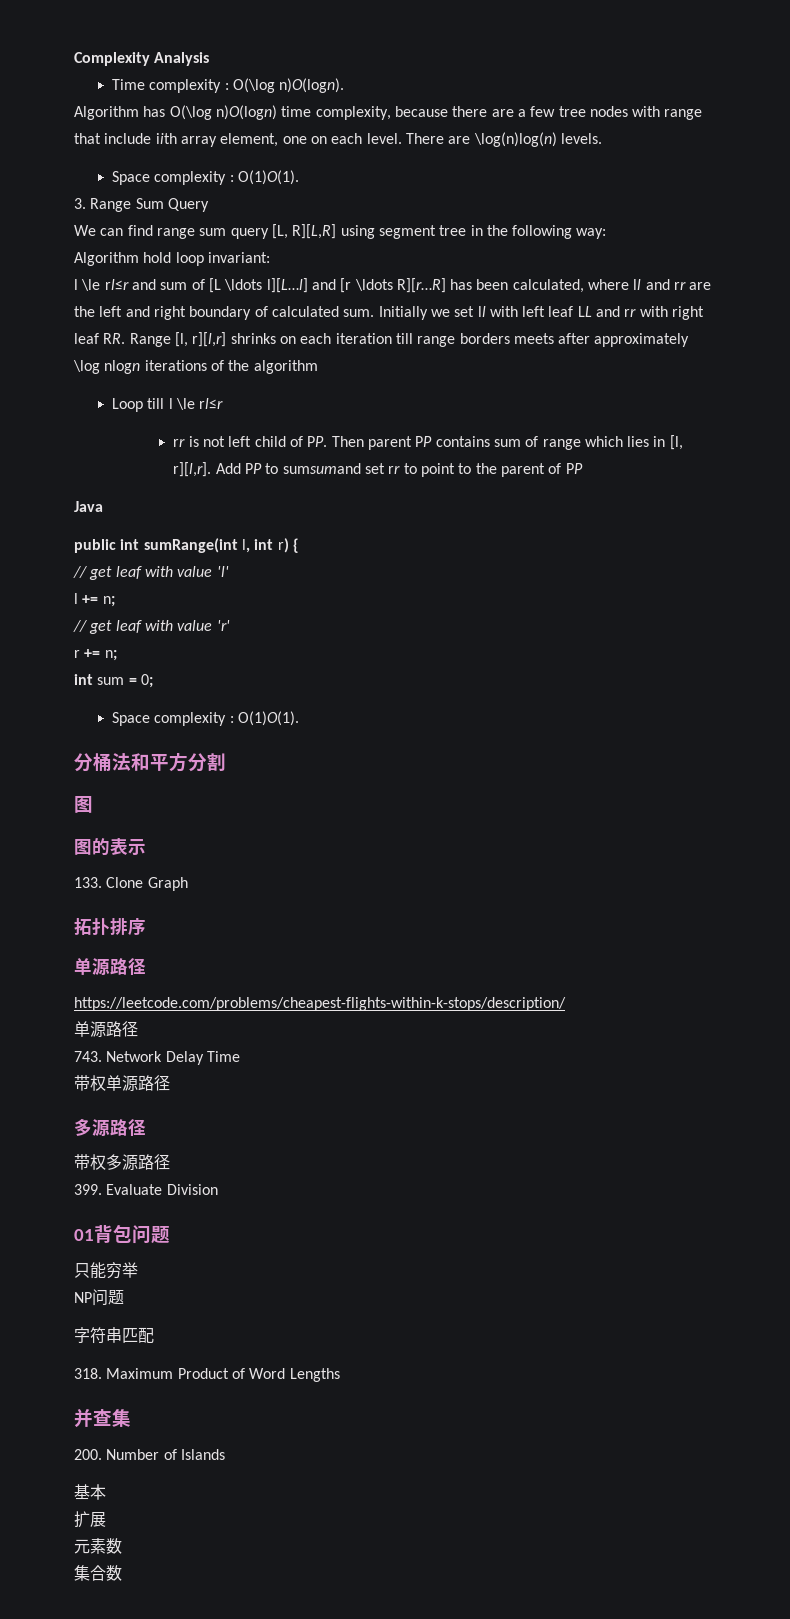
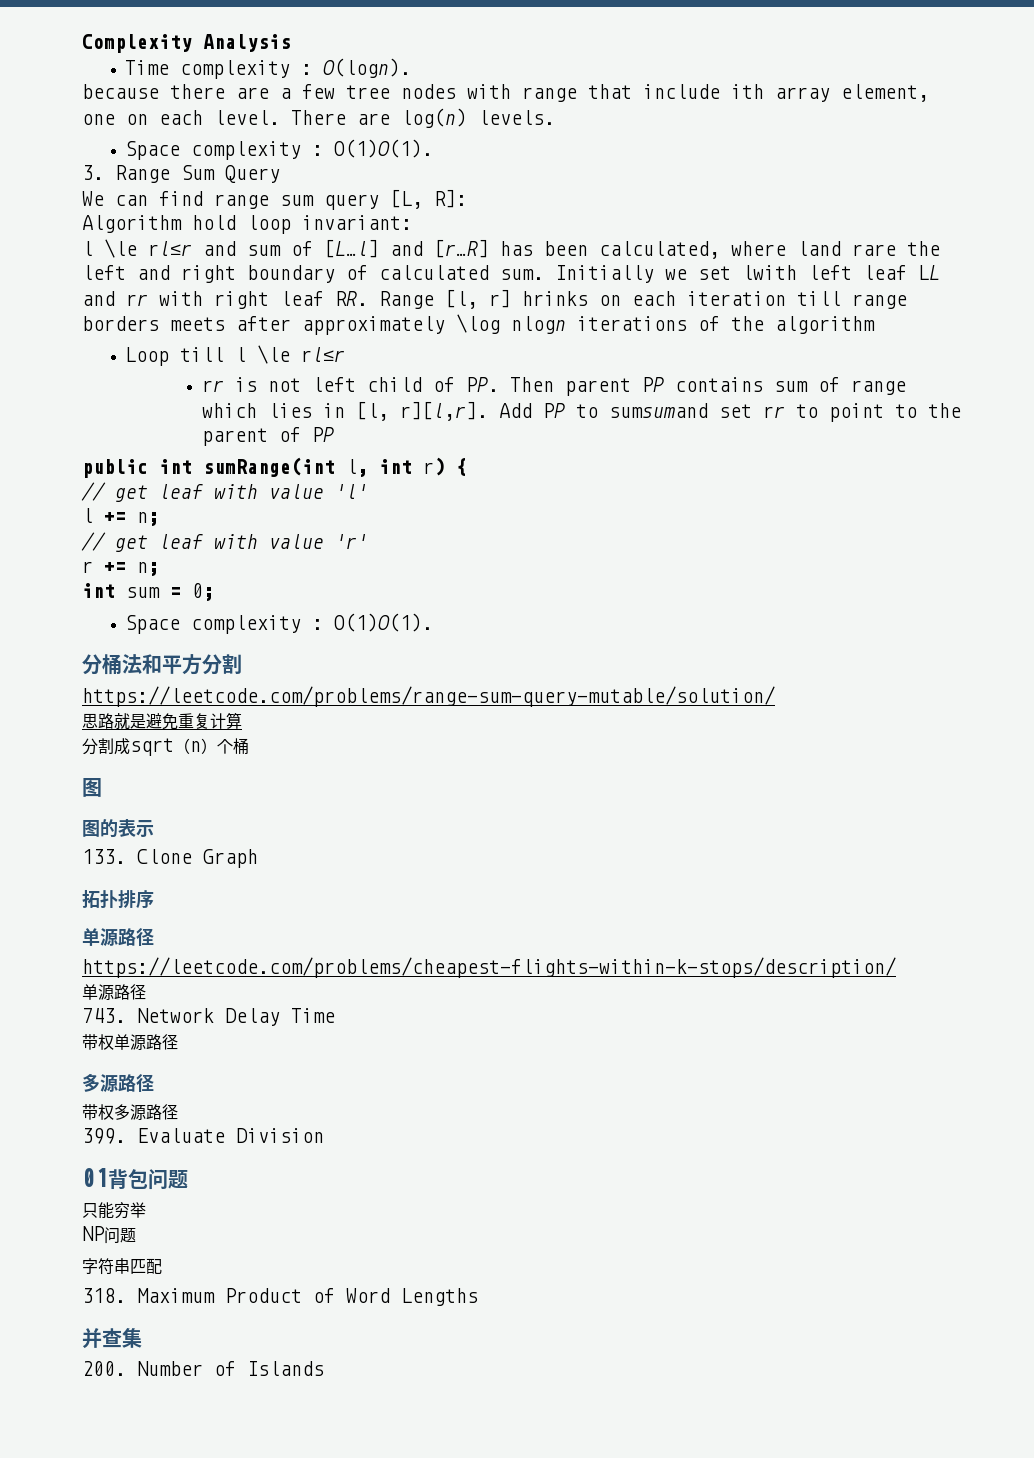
- Time complexity : O(\log n)O(logn).
- Algorithm has O(\log n)O(logn) time complexity, because there are a few tree nodes with range that include iith array element, one on each level.
+ Time complexity : O(logn).
+ because there are a few tree nodes with range that include ith array element, one on each level.
- There are \log(n)log(n) levels.
+ There are log(n) levels.
- We can find range sum query [L, R][L,R] using segment tree in the following way:
+ We can find range sum query [L, R]:
- l \le rl≤r and sum of [L \ldots l][L…l] and [r \ldots R][r…R] has been calculated, where ll and rr are the left and right boundary of calculated sum.
+ l \le rl≤r and sum of [L…l] and [r…R] has been calculated, where land rare the left and right boundary of calculated sum.
- Initially we set ll with left leaf LL and rr with right leaf RR. Range [l, r][l,r] shrinks on each iteration till range borders meets after approximately \log nlogn iterations of the algorithm
+ Initially we set lwith left leaf LL and rr with right leaf RR. Range [l, r] hrinks on each iteration till range borders meets after approximately \log nlogn iterations of the algorithm
- Java
+ https://leetcode.com/problems/range-sum-query-mutable/solution/
+ 思路就是避免重复计算
+ 分割成sqrt（n）个桶
- 基本
- 扩展
- 元素数
- 集合数

